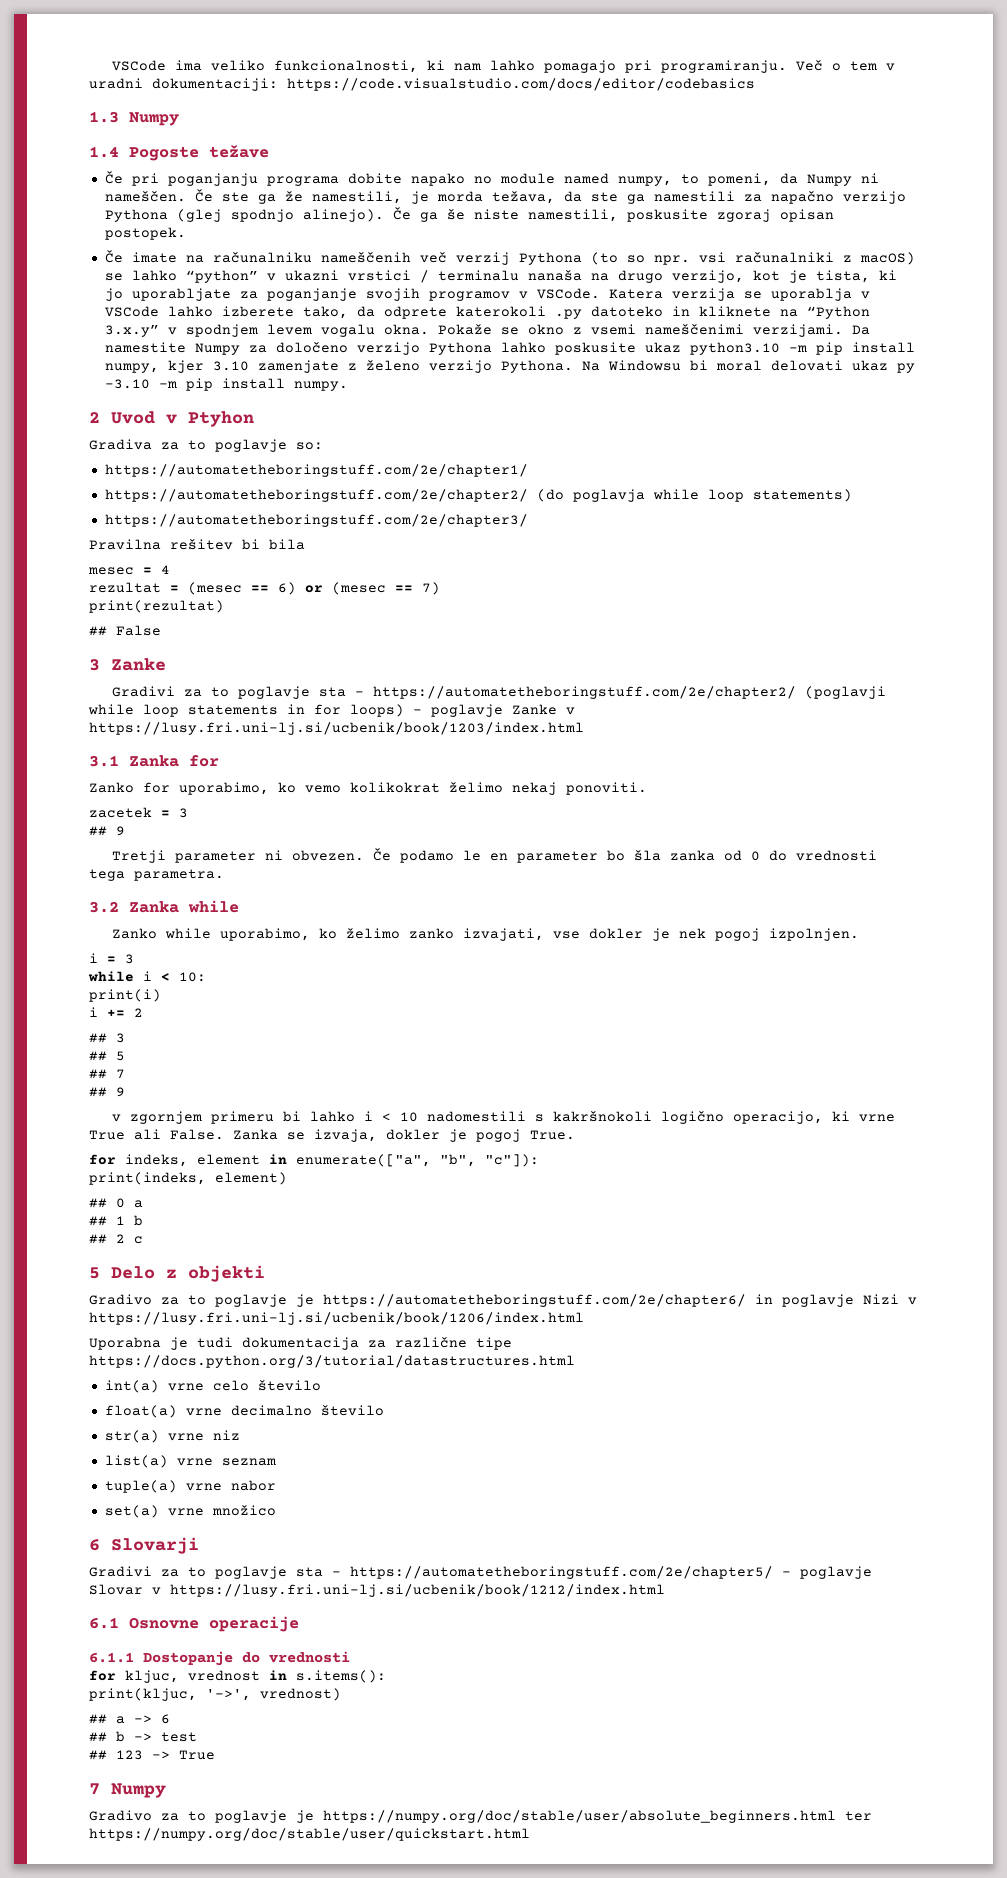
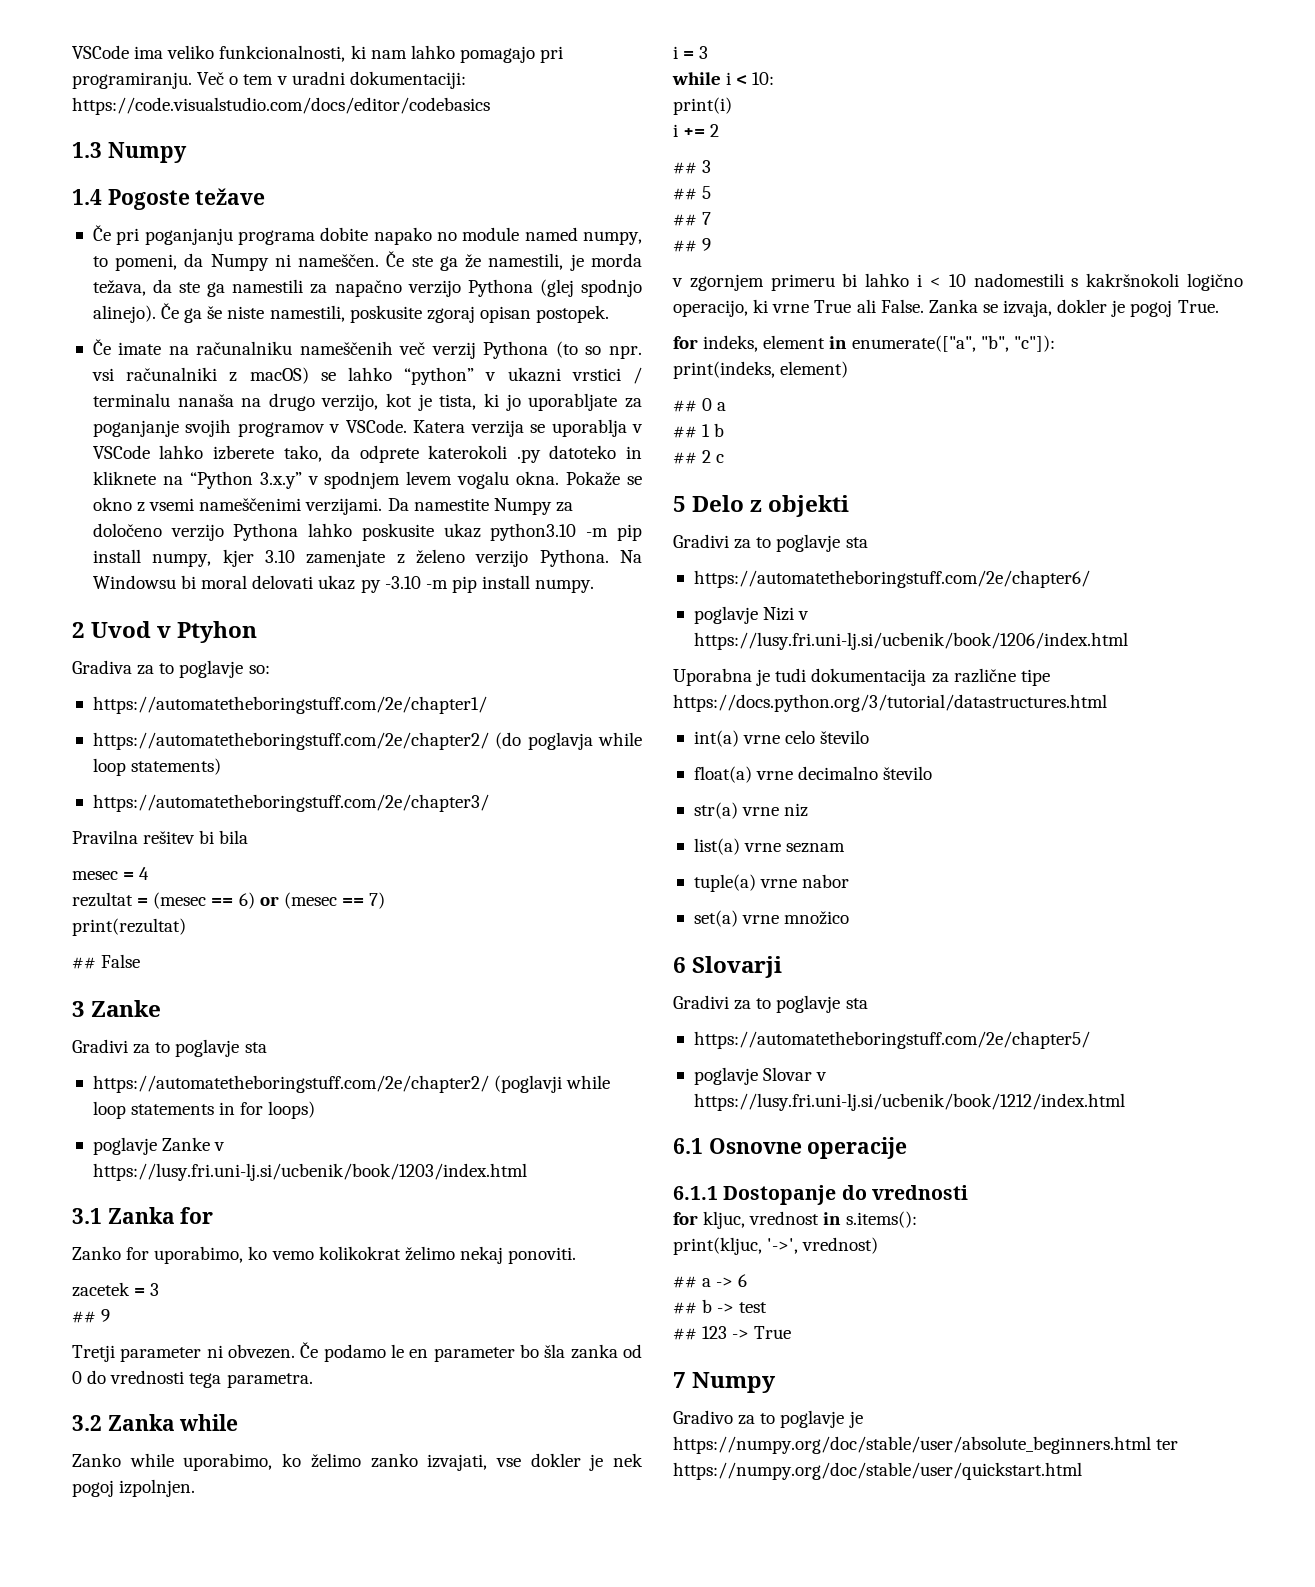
  3 Zanke
- Gradivi za to poglavje sta - https://automatetheboringstuff.com/2e/chapter2/ (poglavji while loop statements in for loops) - poglavje Zanke v https://lusy.fri.uni-lj.si/ucbenik/book/1203/index.html
+ Gradivi za to poglavje sta
+ https://automatetheboringstuff.com/2e/chapter2/ (poglavji while loop statements in for loops)
+ poglavje Zanke v https://lusy.fri.uni-lj.si/ucbenik/book/1203/index.html
  5 Delo z objekti
- Gradivo za to poglavje je https://automatetheboringstuff.com/2e/chapter6/ in poglavje Nizi v https://lusy.fri.uni-lj.si/ucbenik/book/1206/index.html
+ Gradivi za to poglavje sta
+ https://automatetheboringstuff.com/2e/chapter6/
+ poglavje Nizi v https://lusy.fri.uni-lj.si/ucbenik/book/1206/index.html
  6 Slovarji
- Gradivi za to poglavje sta - https://automatetheboringstuff.com/2e/chapter5/ - poglavje Slovar v https://lusy.fri.uni-lj.si/ucbenik/book/1212/index.html
+ Gradivi za to poglavje sta
+ https://automatetheboringstuff.com/2e/chapter5/
+ poglavje Slovar v https://lusy.fri.uni-lj.si/ucbenik/book/1212/index.html

